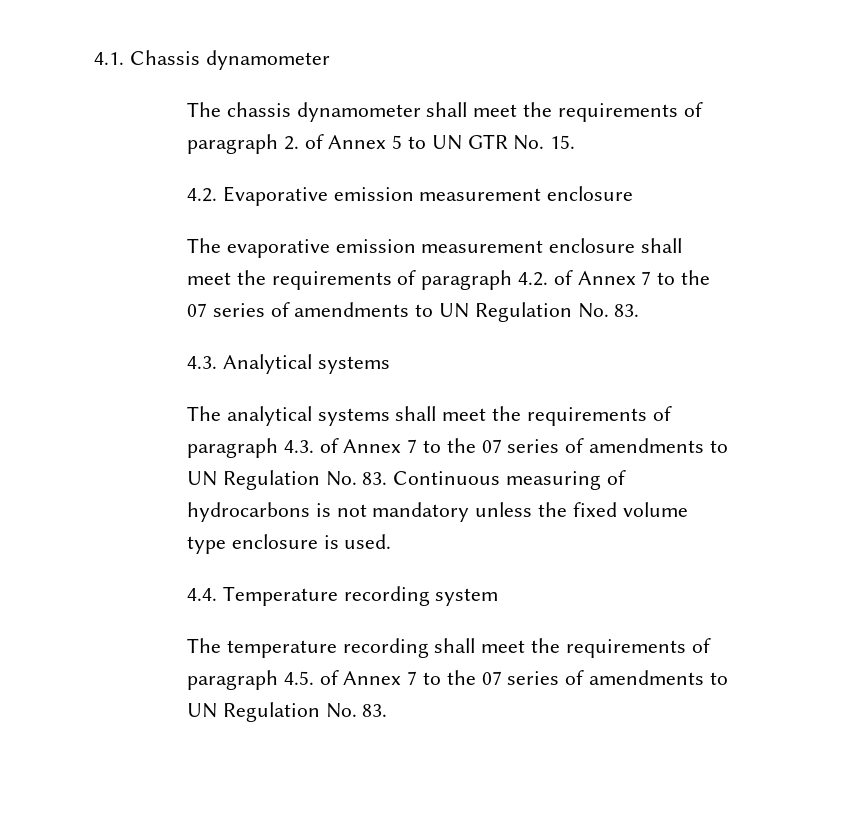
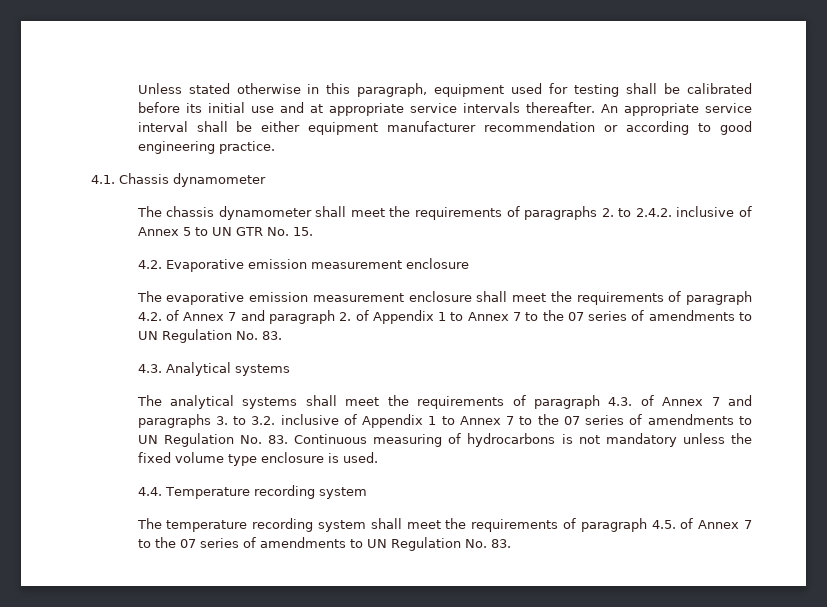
+ Unless stated otherwise in this paragraph, equipment used for testing shall be calibrated before its initial use and at appropriate service intervals thereafter. An appropriate service interval shall be either equipment manufacturer recommendation or according to good engineering practice.
- The chassis dynamometer shall meet the requirements of paragraph 2. of Annex 5 to UN GTR No. 15.
+ The chassis dynamometer shall meet the requirements of paragraphs 2. to 2.4.2. inclusive of Annex 5 to UN GTR No. 15.
- The evaporative emission measurement enclosure shall meet the requirements of paragraph 4.2. of Annex 7 to the 07 series of amendments to UN Regulation No. 83.
+ The evaporative emission measurement enclosure shall meet the requirements of paragraph 4.2. of Annex 7 and paragraph 2. of Appendix 1 to Annex 7 to the 07 series of amendments to UN Regulation No. 83.
- The analytical systems shall meet the requirements of paragraph 4.3. of Annex 7 to the 07 series of amendments to UN Regulation No. 83. Continuous measuring of hydrocarbons is not mandatory unless the fixed volume type enclosure is used.
+ The analytical systems shall meet the requirements of paragraph 4.3. of Annex 7 and paragraphs 3. to 3.2. inclusive of Appendix 1 to Annex 7 to the 07 series of amendments to UN Regulation No. 83. Continuous measuring of hydrocarbons is not mandatory unless the fixed volume type enclosure is used.
- The temperature recording shall meet the requirements of paragraph 4.5. of Annex 7 to the 07 series of amendments to UN Regulation No. 83.
+ The temperature recording system shall meet the requirements of paragraph 4.5. of Annex 7 to the 07 series of amendments to UN Regulation No. 83.

